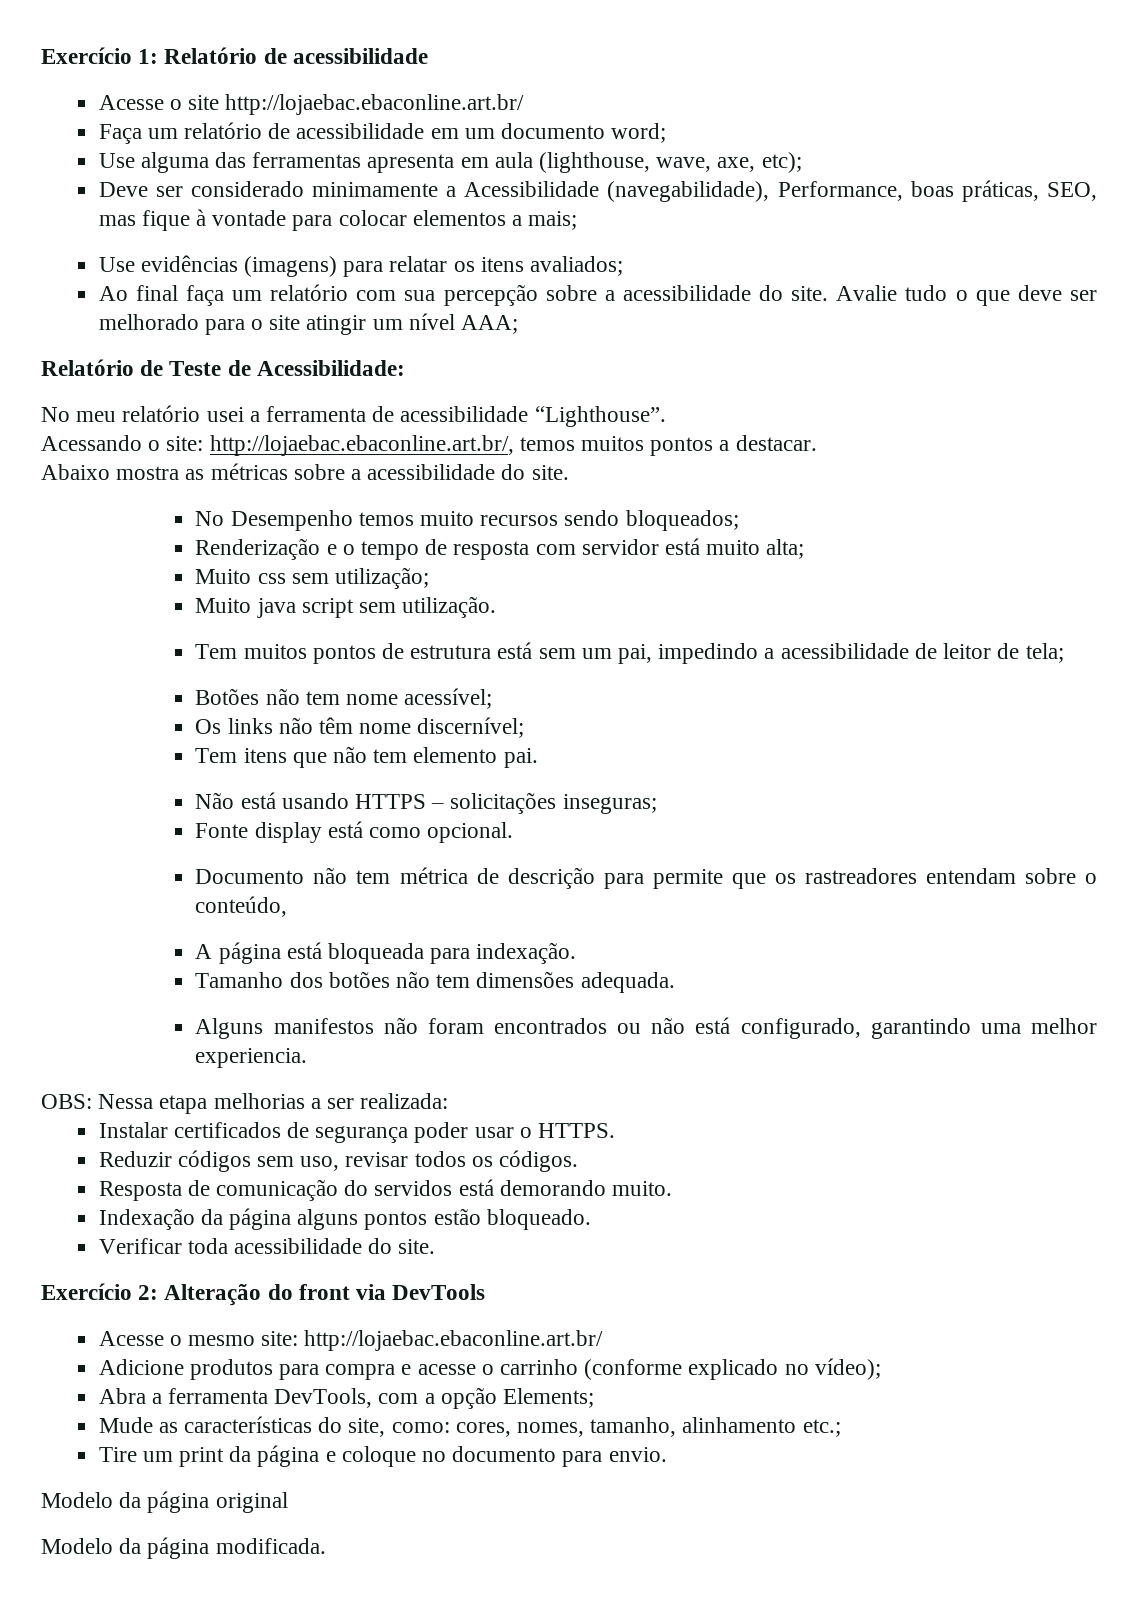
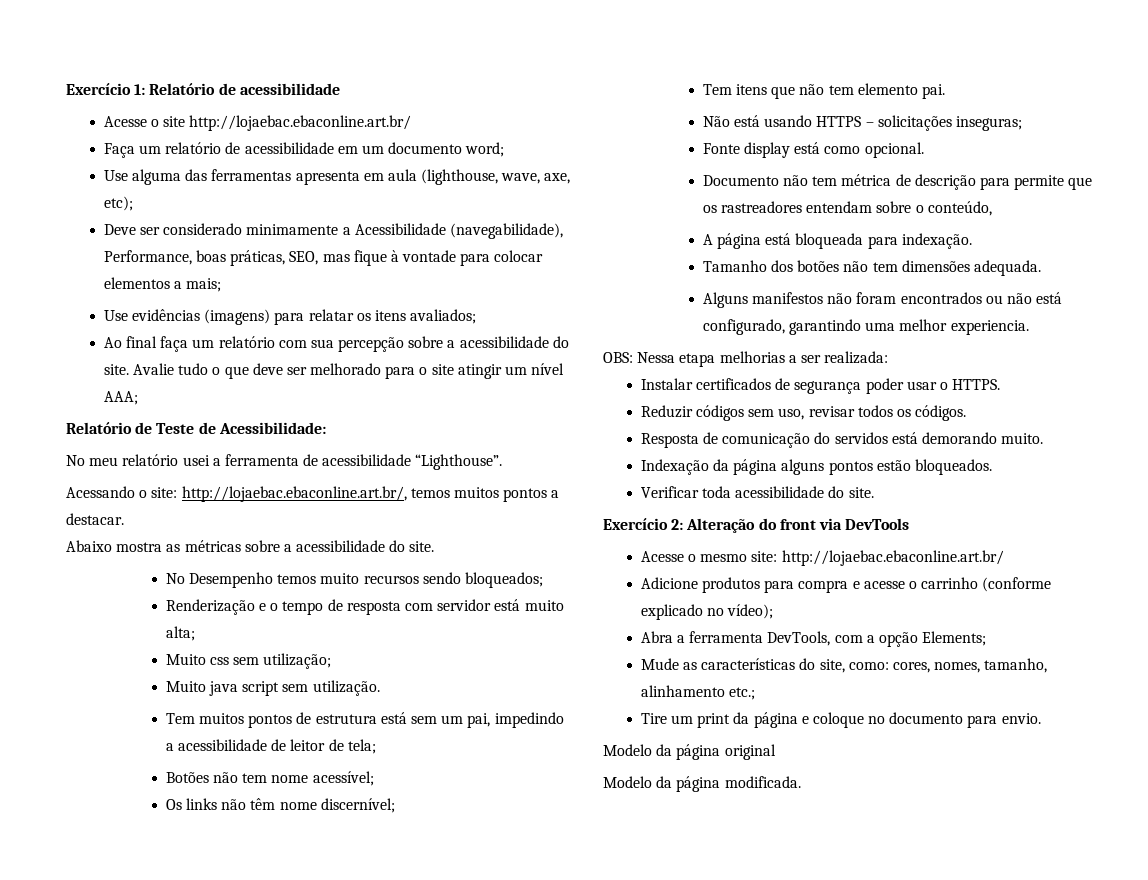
- Indexação da página alguns pontos estão bloqueado.
+ Indexação da página alguns pontos estão bloqueados.

